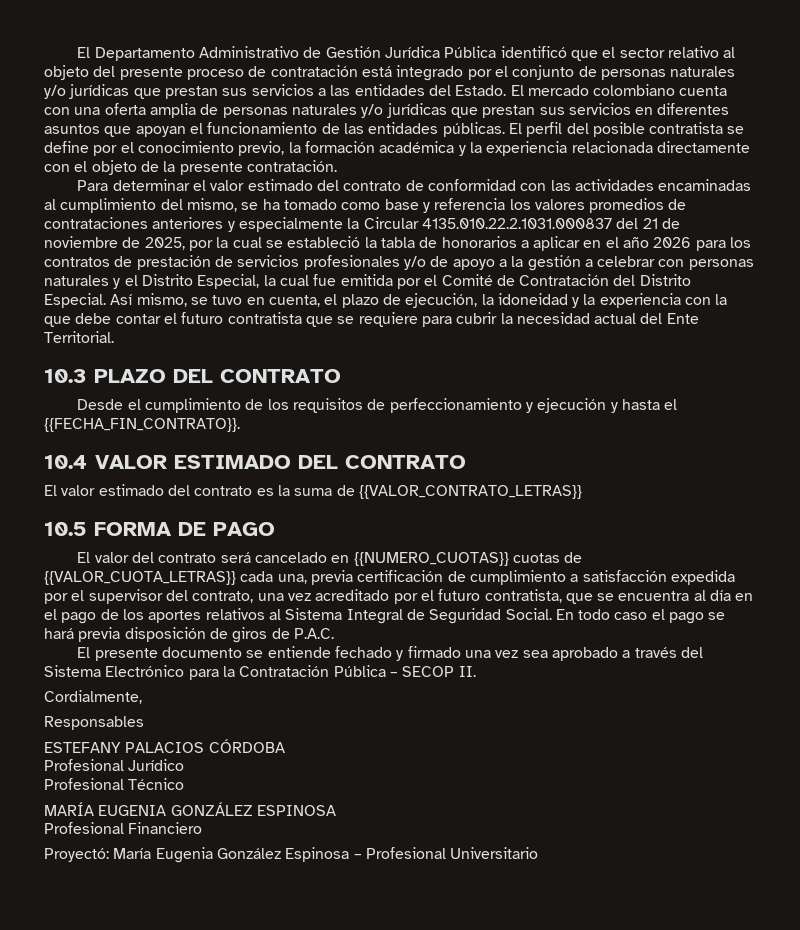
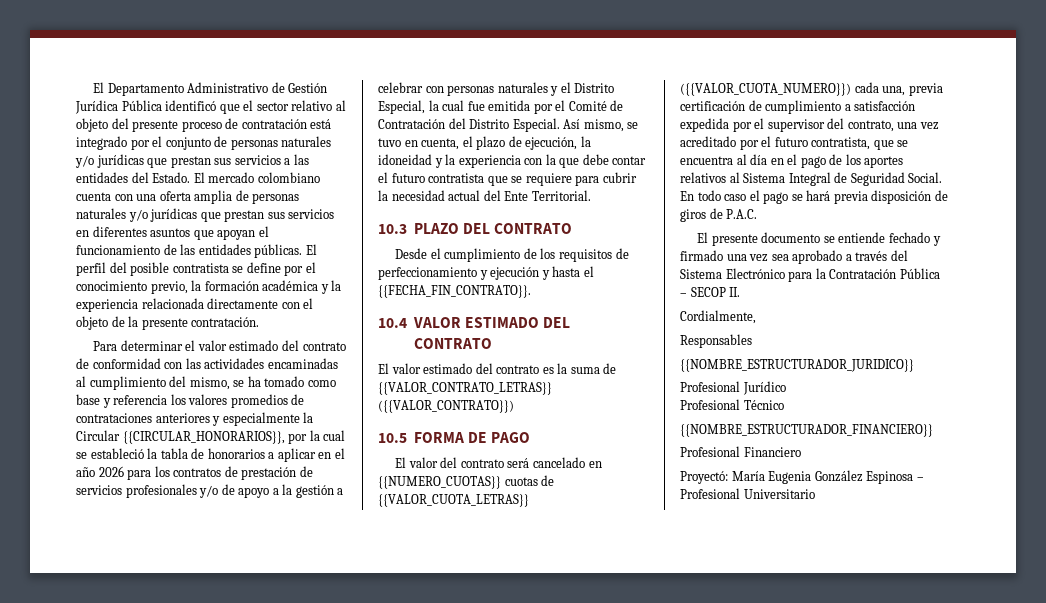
- Para determinar el valor estimado del contrato de conformidad con las actividades encaminadas al cumplimiento del mismo, se ha tomado como base y referencia los valores promedios de contrataciones anteriores y especialmente la Circular 4135.010.22.2.1031.000837 del 21 de noviembre de 2025, por la cual se estableció la tabla de honorarios a aplicar en el año 2026 para los contratos de prestación de servicios profesionales y/o de apoyo a la gestión a celebrar con personas naturales y el Distrito Especial, la cual fue emitida por el Comité de Contratación del Distrito Especial.
+ Para determinar el valor estimado del contrato de conformidad con las actividades encaminadas al cumplimiento del mismo, se ha tomado como base y referencia los valores promedios de contrataciones anteriores y especialmente la Circular {{CIRCULAR_HONORARIOS}}, por la cual se estableció la tabla de honorarios a aplicar en el año 2026 para los contratos de prestación de servicios profesionales y/o de apoyo a la gestión a celebrar con personas naturales y el Distrito Especial, la cual fue emitida por el Comité de Contratación del Distrito Especial.
- El valor estimado del contrato es la suma de {{VALOR_CONTRATO_LETRAS}}
+ El valor estimado del contrato es la suma de {{VALOR_CONTRATO_LETRAS}} ({{VALOR_CONTRATO}})
- El valor del contrato será cancelado en {{NUMERO_CUOTAS}} cuotas de {{VALOR_CUOTA_LETRAS}} cada una, previa certificación de cumplimiento a satisfacción expedida por el supervisor del contrato, una vez acreditado por el futuro contratista, que se encuentra al día en el pago de los aportes relativos al Sistema Integral de Seguridad Social.
+ El valor del contrato será cancelado en {{NUMERO_CUOTAS}} cuotas de {{VALOR_CUOTA_LETRAS}} ({{VALOR_CUOTA_NUMERO}}) cada una, previa certificación de cumplimiento a satisfacción expedida por el supervisor del contrato, una vez acreditado por el futuro contratista, que se encuentra al día en el pago de los aportes relativos al Sistema Integral de Seguridad Social.
- ESTEFANY PALACIOS CÓRDOBA
+ {{NOMBRE_ESTRUCTURADOR_JURIDICO}}
- MARÍA EUGENIA GONZÁLEZ ESPINOSA
+ {{NOMBRE_ESTRUCTURADOR_FINANCIERO}}

